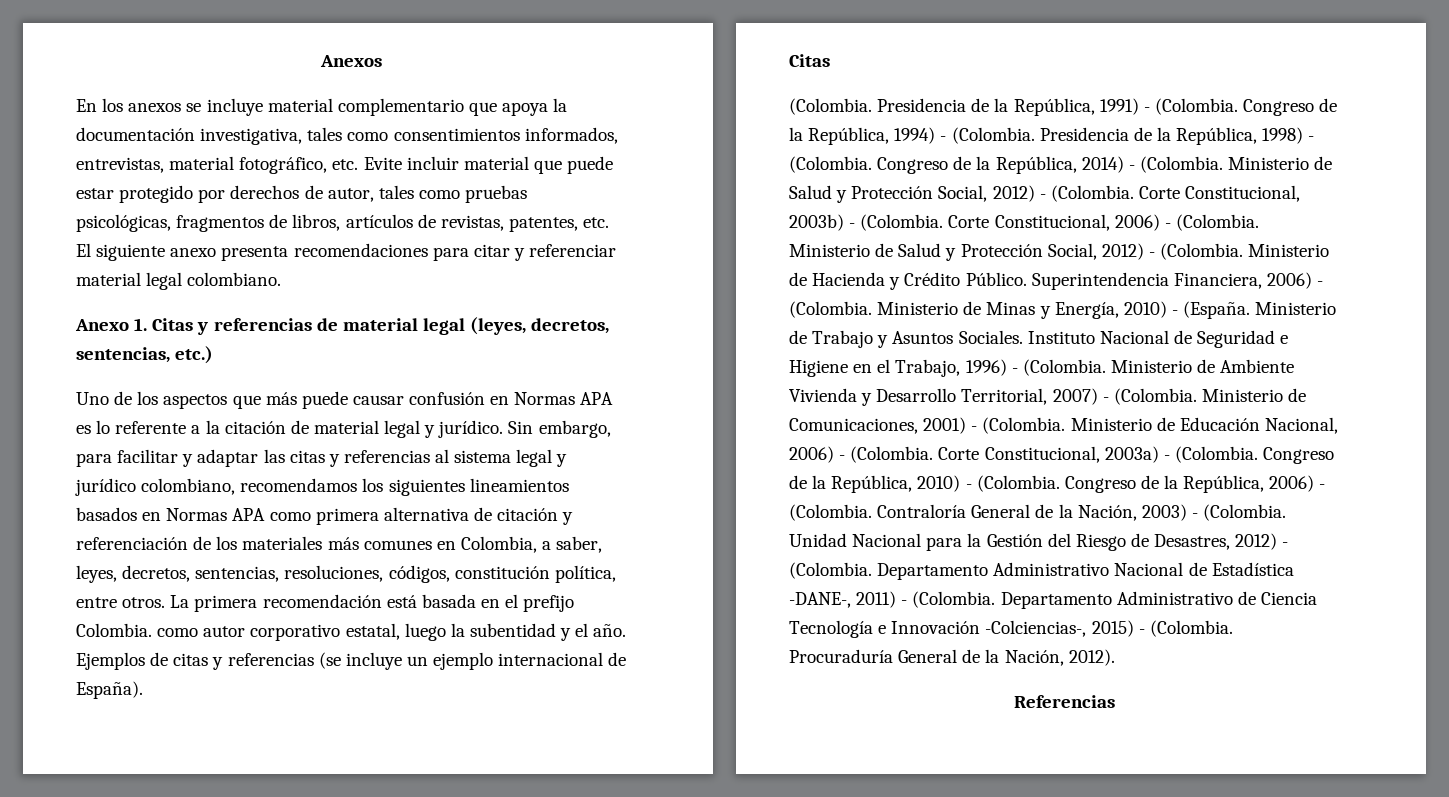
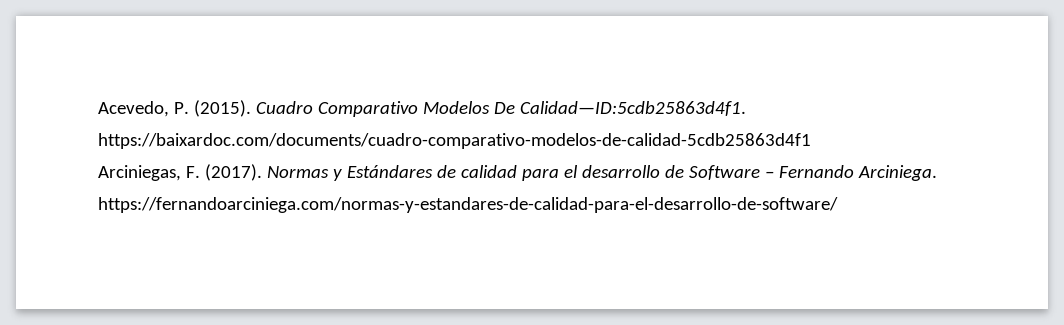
- Anexos
- En los anexos se incluye material complementario que apoya la documentación investigativa, tales como consentimientos informados, entrevistas, material fotográfico, etc. Evite incluir material que puede estar protegido por derechos de autor, tales como pruebas psicológicas, fragmentos de libros, artículos de revistas, patentes, etc. El siguiente anexo presenta recomendaciones para citar y referenciar material legal colombiano.
- Anexo 1. Citas y referencias de material legal (leyes, decretos, sentencias, etc.)
- Uno de los aspectos que más puede causar confusión en Normas APA es lo referente a la citación de material legal y jurídico. Sin embargo, para facilitar y adaptar las citas y referencias al sistema legal y jurídico colombiano, recomendamos los siguientes lineamientos basados en Normas APA como primera alternativa de citación y referenciación de los materiales más comunes en Colombia, a saber, leyes, decretos, sentencias, resoluciones, códigos, constitución política, entre otros. La primera recomendación está basada en el prefijo Colombia. como autor corporativo estatal, luego la subentidad y el año. Ejemplos de citas y referencias (se incluye un ejemplo internacional de España).
- Citas
- (Colombia. Presidencia de la República, 1991) - (Colombia. Congreso de la República, 1994) - (Colombia. Presidencia de la República, 1998) - (Colombia. Congreso de la República, 2014) - (Colombia. Ministerio de Salud y Protección Social, 2012) - (Colombia. Corte Constitucional, 2003b) - (Colombia. Corte Constitucional, 2006) - (Colombia. Ministerio de Salud y Protección Social, 2012) - (Colombia. Ministerio de Hacienda y Crédito Público. Superintendencia Financiera, 2006) - (Colombia. Ministerio de Minas y Energía, 2010) - (España. Ministerio de Trabajo y Asuntos Sociales. Instituto Nacional de Seguridad e Higiene en el Trabajo, 1996) - (Colombia. Ministerio de Ambiente Vivienda y Desarrollo Territorial, 2007) - (Colombia. Ministerio de Comunicaciones, 2001) - (Colombia. Ministerio de Educación Nacional, 2006) - (Colombia. Corte Constitucional, 2003a) - (Colombia. Congreso de la República, 2010) - (Colombia. Congreso de la República, 2006) - (Colombia. Contraloría General de la Nación, 2003) - (Colombia. Unidad Nacional para la Gestión del Riesgo de Desastres, 2012) - (Colombia. Departamento Administrativo Nacional de Estadística -DANE-, 2011) - (Colombia. Departamento Administrativo de Ciencia Tecnología e Innovación -Colciencias-, 2015) - (Colombia. Procuraduría General de la Nación, 2012).
- Referencias
+ Acevedo, P. (2015). Cuadro Comparativo Modelos De Calidad—ID:5cdb25863d4f1. https://baixardoc.com/documents/cuadro-comparativo-modelos-de-calidad-5cdb25863d4f1
+ Arciniegas, F. (2017). Normas y Estándares de calidad para el desarrollo de Software – Fernando Arciniega. https://fernandoarciniega.com/normas-y-estandares-de-calidad-para-el-desarrollo-de-software/

